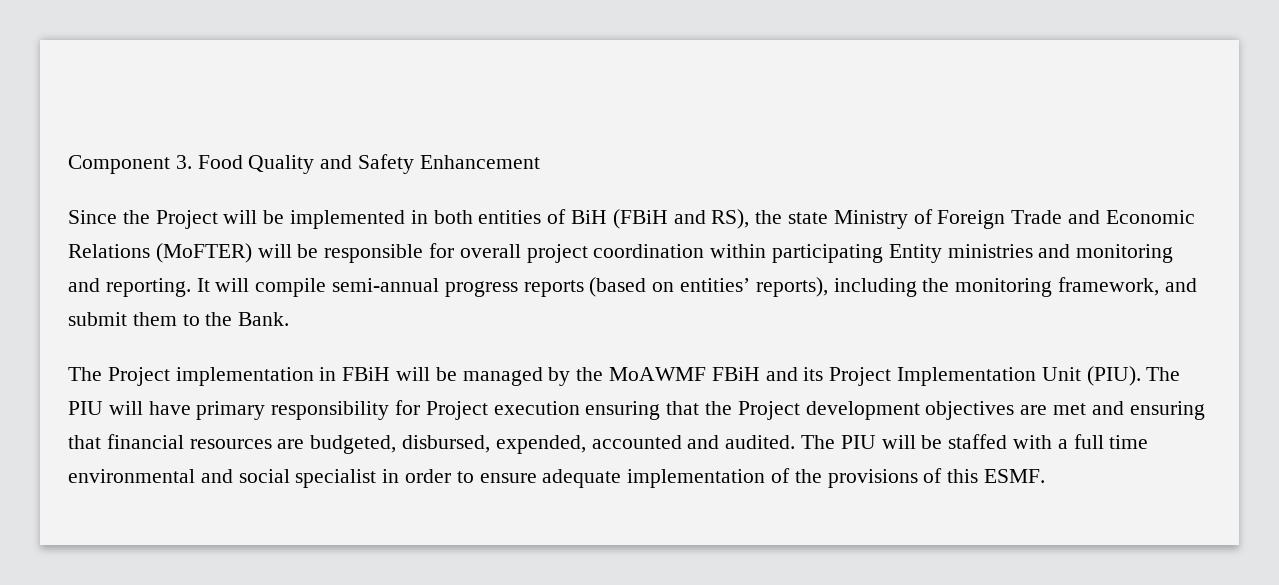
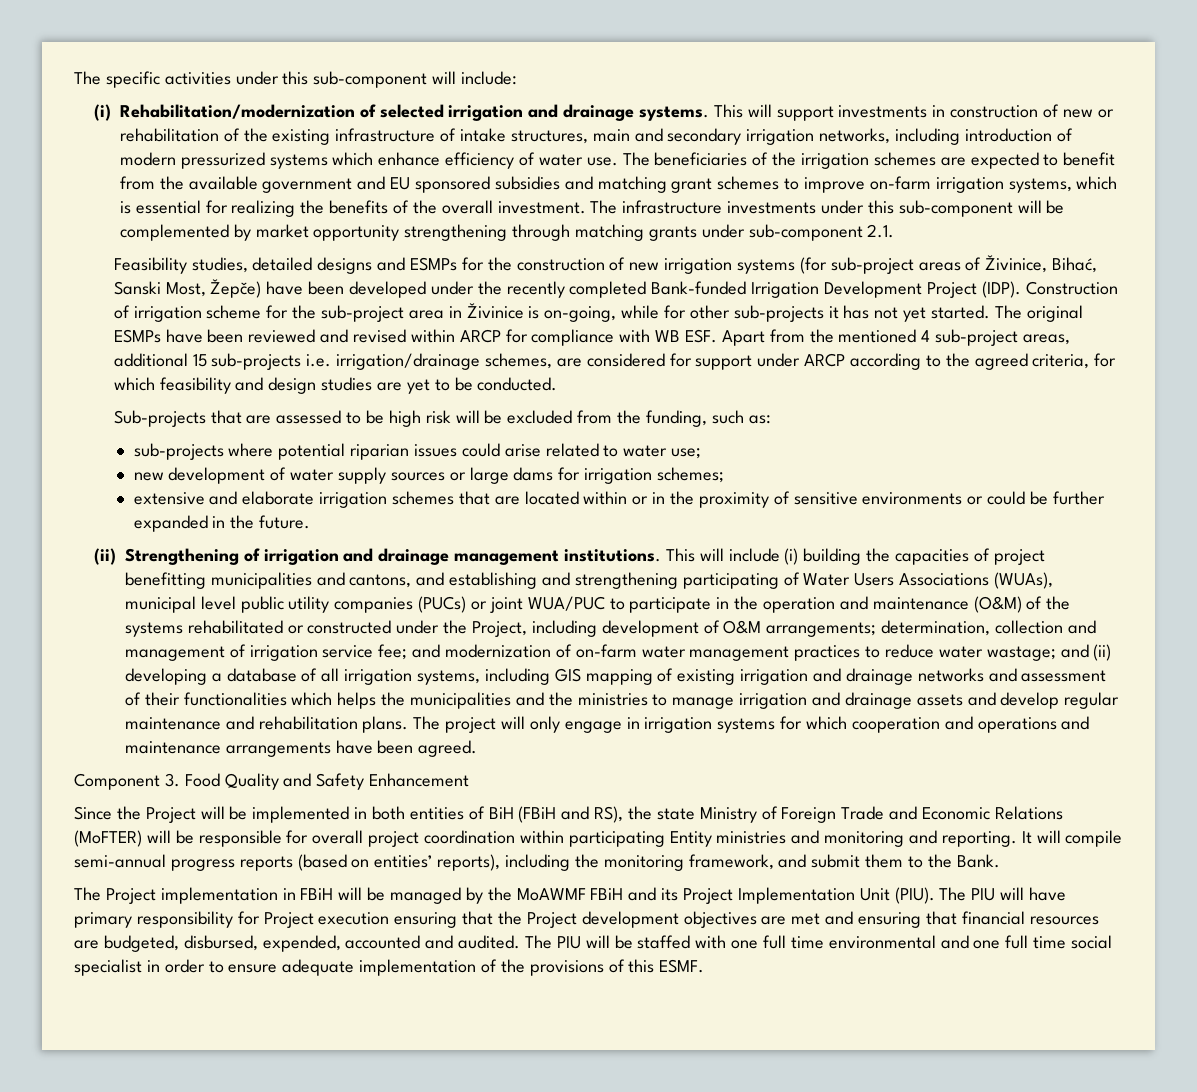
+ The specific activities under this sub-component will include:
+ (i) Rehabilitation/modernization of selected irrigation and drainage systems. This will support investments in construction of new or rehabilitation of the existing infrastructure of intake structures, main and secondary irrigation networks, including introduction of modern pressurized systems which enhance efficiency of water use. The beneficiaries of the irrigation schemes are expected to benefit from the available government and EU sponsored subsidies and matching grant schemes to improve on-farm irrigation systems, which is essential for realizing the benefits of the overall investment. The infrastructure investments under this sub-component will be complemented by market opportunity strengthening through matching grants under sub-component 2.1.
+ Feasibility studies, detailed designs and ESMPs for the construction of new irrigation systems (for sub-project areas of Živinice, Bihać, Sanski Most, Žepče) have been developed under the recently completed Bank-funded Irrigation Development Project (IDP). Construction of irrigation scheme for the sub-project area in Živinice is on-going, while for other sub-projects it has not yet started. The original ESMPs have been reviewed and revised within ARCP for compliance with WB ESF. Apart from the mentioned 4 sub-project areas, additional 15 sub-projects i.e. irrigation/drainage schemes, are considered for support under ARCP according to the agreed criteria, for which feasibility and design studies are yet to be conducted.
+ Sub-projects that are assessed to be high risk will be excluded from the funding, such as:
+ sub-projects where potential riparian issues could arise related to water use;
+ new development of water supply sources or large dams for irrigation schemes;
+ extensive and elaborate irrigation schemes that are located within or in the proximity of sensitive environments or could be further expanded in the future.
+ (ii) Strengthening of irrigation and drainage management institutions. This will include (i) building the capacities of project benefitting municipalities and cantons, and establishing and strengthening participating of Water Users Associations (WUAs), municipal level public utility companies (PUCs) or joint WUA/PUC to participate in the operation and maintenance (O&M) of the systems rehabilitated or constructed under the Project, including development of O&M arrangements; determination, collection and management of irrigation service fee; and modernization of on-farm water management practices to reduce water wastage; and (ii) developing a database of all irrigation systems, including GIS mapping of existing irrigation and drainage networks and assessment of their functionalities which helps the municipalities and the ministries to manage irrigation and drainage assets and develop regular maintenance and rehabilitation plans. The project will only engage in irrigation systems for which cooperation and operations and maintenance arrangements have been agreed.
- The PIU will be staffed with a full time environmental and social specialist in order to ensure adequate implementation of the provisions of this ESMF.
+ The PIU will be staffed with one full time environmental and one full time social specialist in order to ensure adequate implementation of the provisions of this ESMF.

